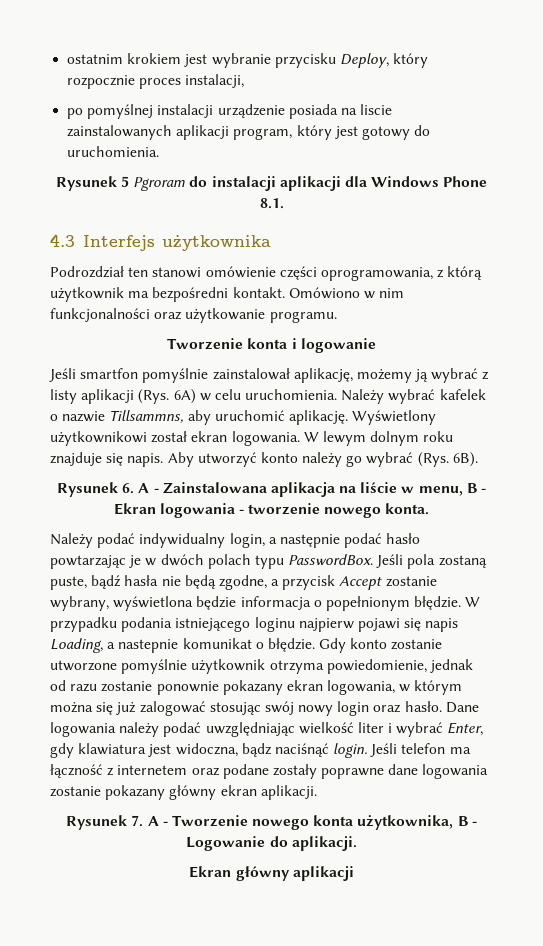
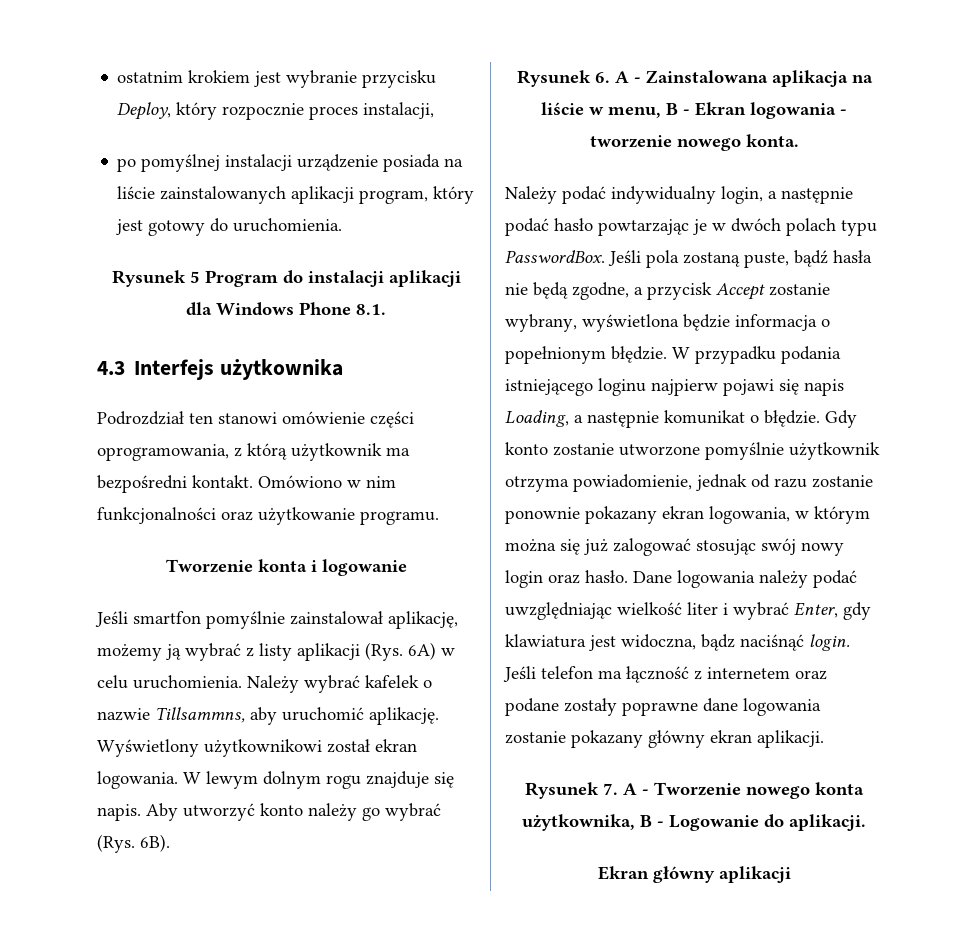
- po pomyślnej instalacji urządzenie posiada na liscie zainstalowanych aplikacji program, który jest gotowy do uruchomienia.
+ po pomyślnej instalacji urządzenie posiada na liście zainstalowanych aplikacji program, który jest gotowy do uruchomienia.
- Rysunek 5 Pgroram do instalacji aplikacji dla Windows Phone 8.1.
+ Rysunek 5 Program do instalacji aplikacji dla Windows Phone 8.1.
- W lewym dolnym roku znajduje się napis.
+ W lewym dolnym rogu znajduje się napis.
- W przypadku podania istniejącego loginu najpierw pojawi się napis Loading, a nastepnie komunikat o błędzie.
+ W przypadku podania istniejącego loginu najpierw pojawi się napis Loading, a następnie komunikat o błędzie.
- Gdy konto zostanie utworzone pomyślnie użytkownik otrzyma powiedomienie, jednak od razu zostanie ponownie pokazany ekran logowania, w którym można się już zalogować stosując swój nowy login oraz hasło.
+ Gdy konto zostanie utworzone pomyślnie użytkownik otrzyma powiadomienie, jednak od razu zostanie ponownie pokazany ekran logowania, w którym można się już zalogować stosując swój nowy login oraz hasło.

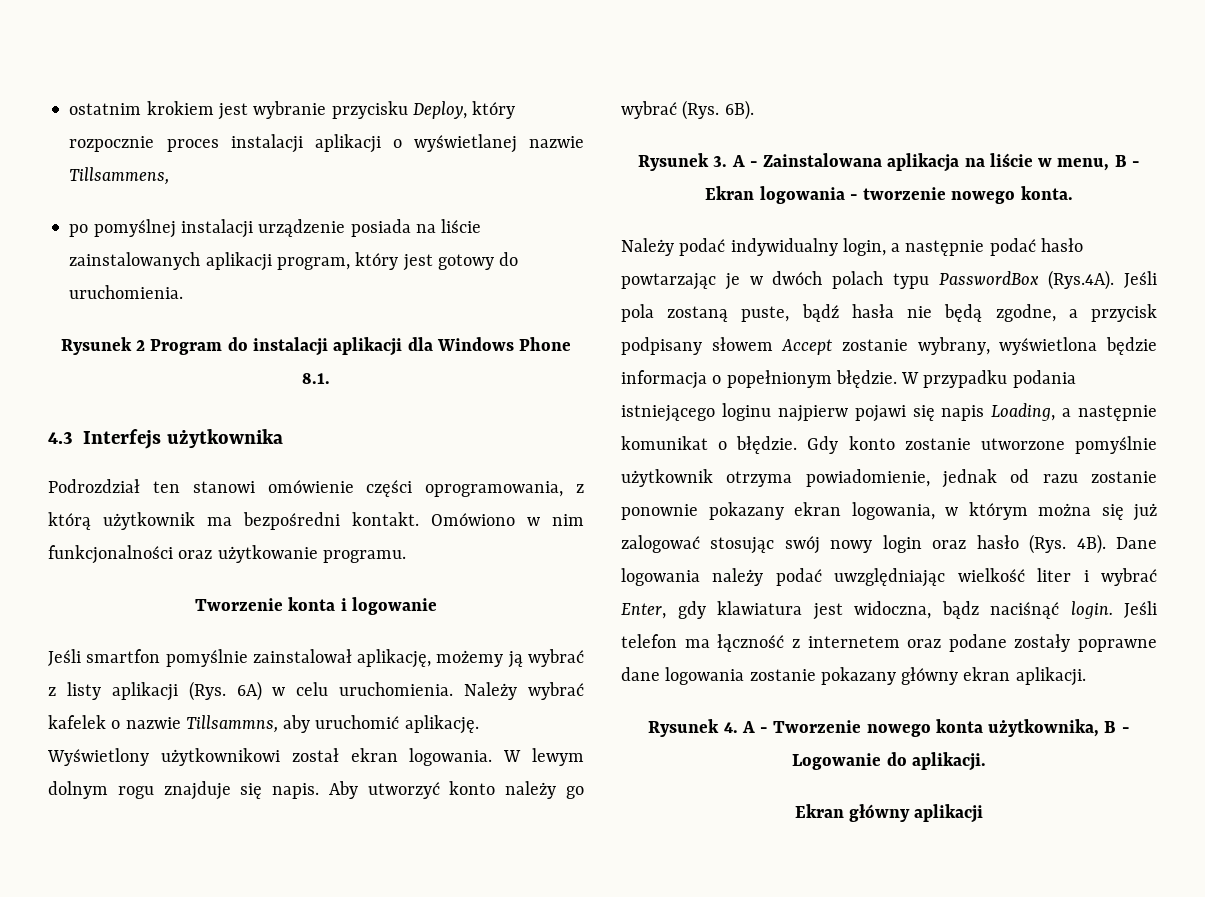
- ostatnim krokiem jest wybranie przycisku Deploy, który rozpocznie proces instalacji,
+ ostatnim krokiem jest wybranie przycisku Deploy, który rozpocznie proces instalacji aplikacji o wyświetlanej nazwie Tillsammens,
- Rysunek 5 Program do instalacji aplikacji dla Windows Phone 8.1.
+ Rysunek 2 Program do instalacji aplikacji dla Windows Phone 8.1.
- Rysunek 6. A - Zainstalowana aplikacja na liście w menu, B - Ekran logowania - tworzenie nowego konta.
+ Rysunek 3. A - Zainstalowana aplikacja na liście w menu, B - Ekran logowania - tworzenie nowego konta.
- Należy podać indywidualny login, a następnie podać hasło powtarzając je w dwóch polach typu PasswordBox. Jeśli pola zostaną puste, bądź hasła nie będą zgodne, a przycisk Accept zostanie wybrany, wyświetlona będzie informacja o popełnionym błędzie.
+ Należy podać indywidualny login, a następnie podać hasło powtarzając je w dwóch polach typu PasswordBox (Rys.4A). Jeśli pola zostaną puste, bądź hasła nie będą zgodne, a przycisk podpisany słowem Accept zostanie wybrany, wyświetlona będzie informacja o popełnionym błędzie.
- Gdy konto zostanie utworzone pomyślnie użytkownik otrzyma powiadomienie, jednak od razu zostanie ponownie pokazany ekran logowania, w którym można się już zalogować stosując swój nowy login oraz hasło.
+ Gdy konto zostanie utworzone pomyślnie użytkownik otrzyma powiadomienie, jednak od razu zostanie ponownie pokazany ekran logowania, w którym można się już zalogować stosując swój nowy login oraz hasło (Rys. 4B).
- Rysunek 7. A - Tworzenie nowego konta użytkownika, B - Logowanie do aplikacji.
+ Rysunek 4. A - Tworzenie nowego konta użytkownika, B - Logowanie do aplikacji.

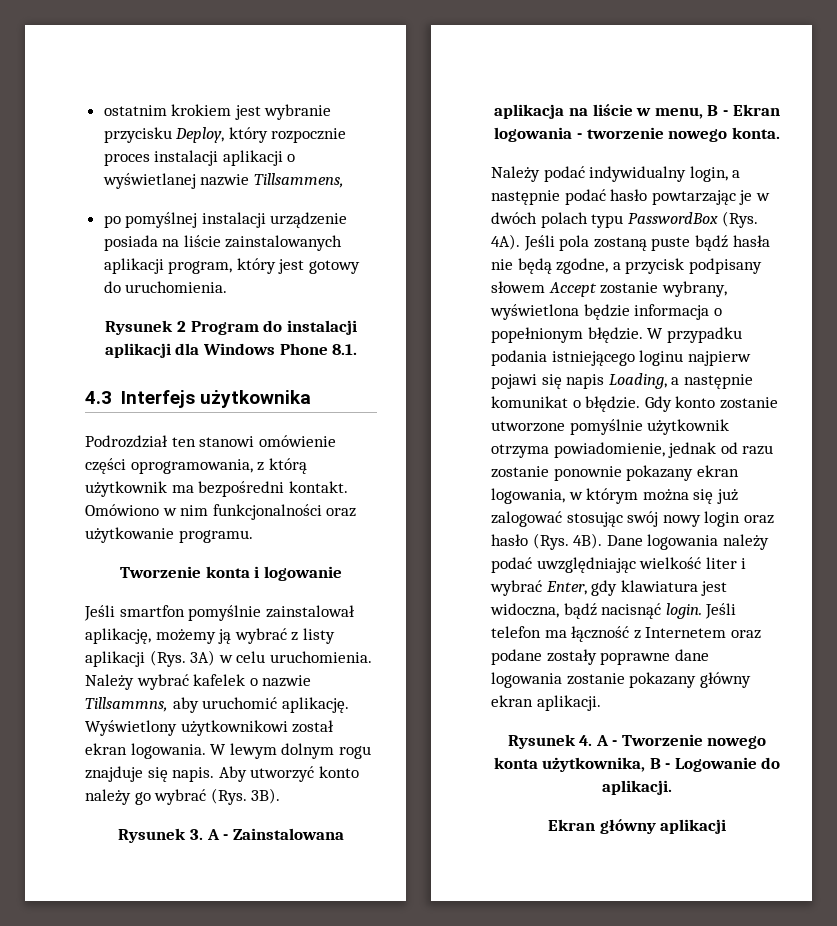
- Jeśli smartfon pomyślnie zainstalował aplikację, możemy ją wybrać z listy aplikacji (Rys. 6A) w celu uruchomienia.
+ Jeśli smartfon pomyślnie zainstalował aplikację, możemy ją wybrać z listy aplikacji (Rys. 3A) w celu uruchomienia.
- Aby utworzyć konto należy go wybrać (Rys. 6B).
+ Aby utworzyć konto należy go wybrać (Rys. 3B).
- Należy podać indywidualny login, a następnie podać hasło powtarzając je w dwóch polach typu PasswordBox (Rys.4A). Jeśli pola zostaną puste, bądź hasła nie będą zgodne, a przycisk podpisany słowem Accept zostanie wybrany, wyświetlona będzie informacja o popełnionym błędzie.
+ Należy podać indywidualny login, a następnie podać hasło powtarzając je w dwóch polach typu PasswordBox (Rys. 4A). Jeśli pola zostaną puste bądź hasła nie będą zgodne, a przycisk podpisany słowem Accept zostanie wybrany, wyświetlona będzie informacja o popełnionym błędzie.
- Dane logowania należy podać uwzględniając wielkość liter i wybrać Enter, gdy klawiatura jest widoczna, bądz naciśnąć login.
+ Dane logowania należy podać uwzględniając wielkość liter i wybrać Enter, gdy klawiatura jest widoczna, bądź nacisnąć login.
- Jeśli telefon ma łączność z internetem oraz podane zostały poprawne dane logowania zostanie pokazany główny ekran aplikacji.
+ Jeśli telefon ma łączność z Internetem oraz podane zostały poprawne dane logowania zostanie pokazany główny ekran aplikacji.

